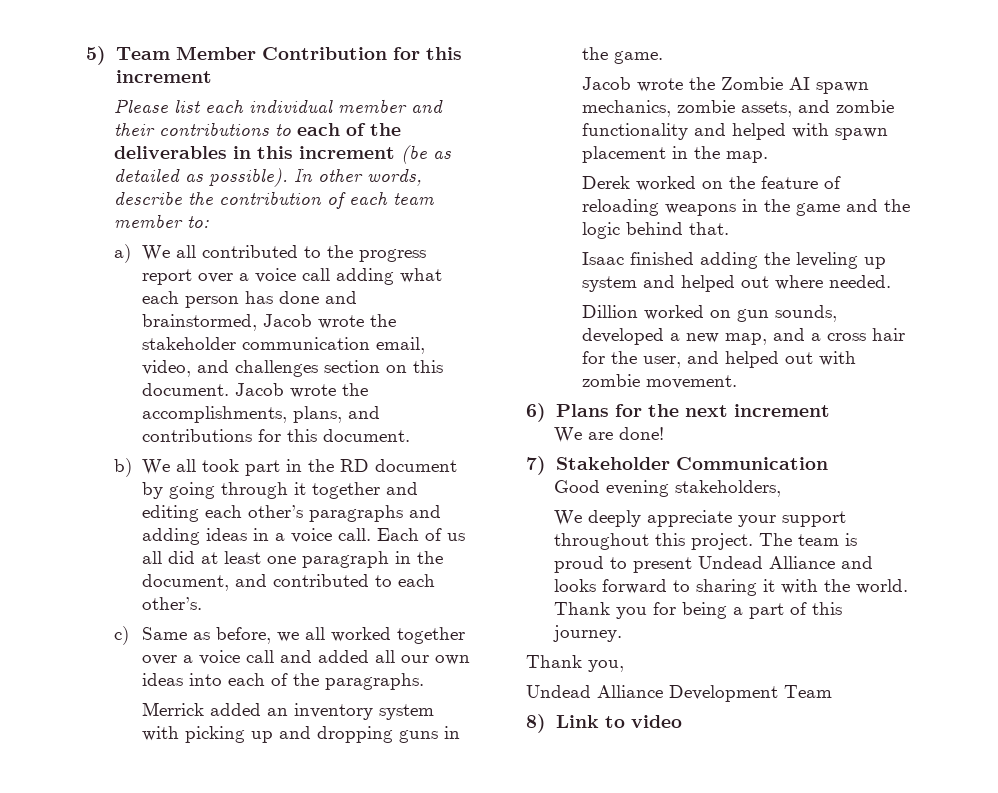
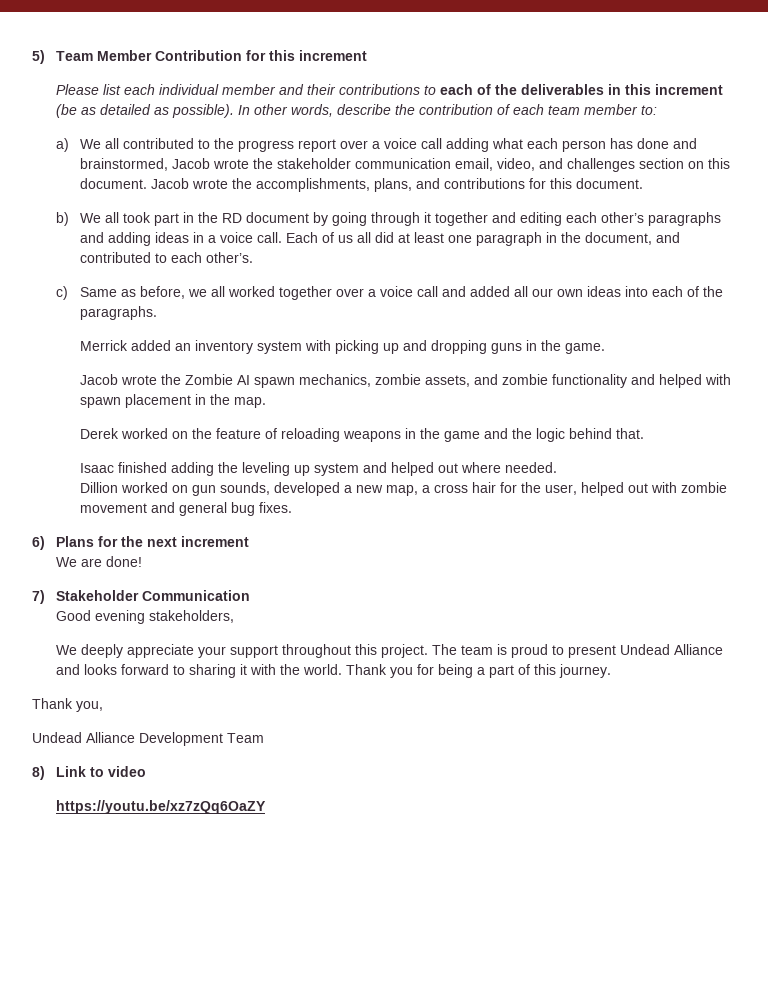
- Dillion worked on gun sounds, developed a new map, and a cross hair for the user, and helped out with zombie movement.
+ Dillion worked on gun sounds, developed a new map, a cross hair for the user, helped out with zombie movement and general bug fixes.
+ https://youtu.be/xz7zQq6OaZY

